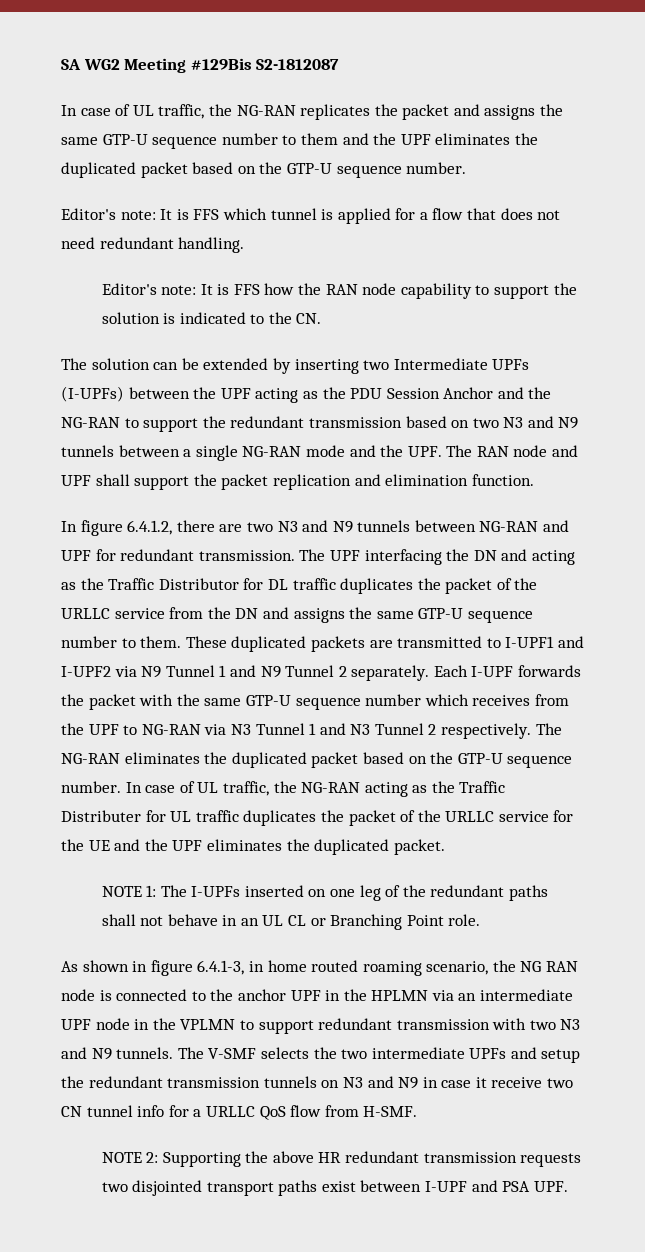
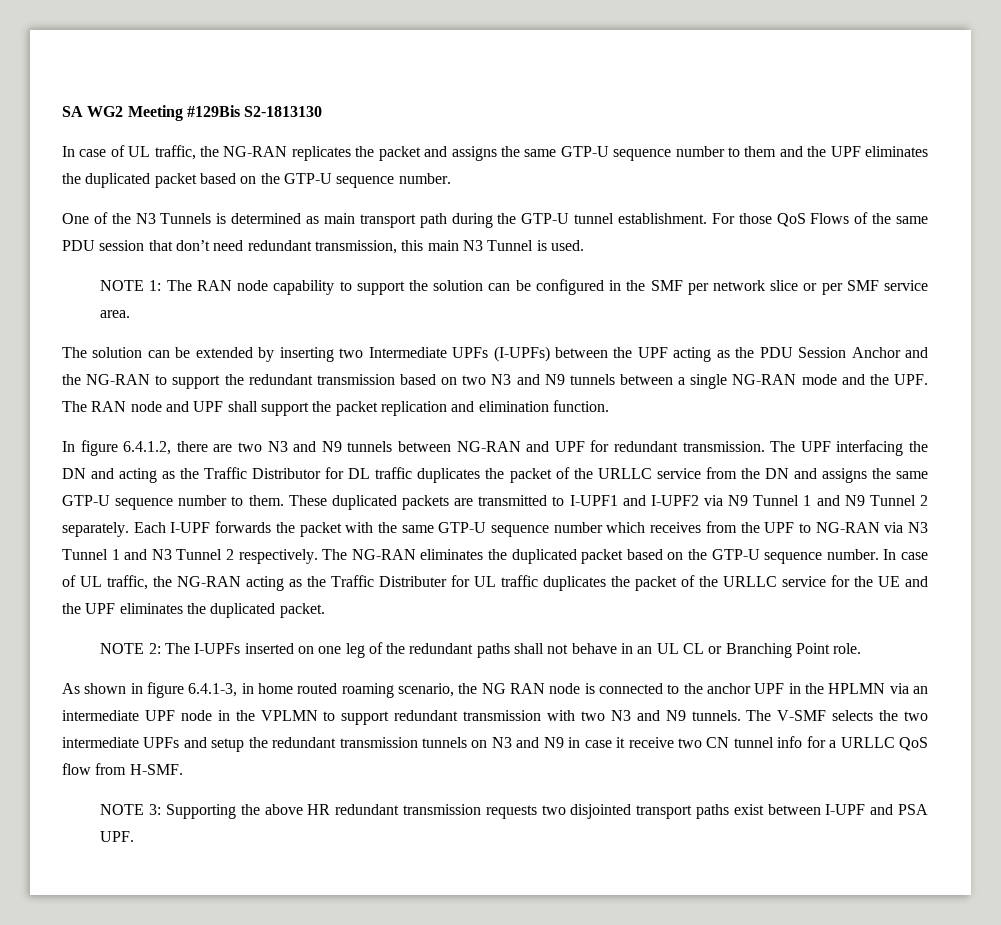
- SA WG2 Meeting #129Bis S2-1812087
+ SA WG2 Meeting #129Bis S2-1813130
- Editor's note: It is FFS which tunnel is applied for a flow that does not need redundant handling.
- Editor's note: It is FFS how the RAN node capability to support the solution is indicated to the CN.
+ One of the N3 Tunnels is determined as main transport path during the GTP-U tunnel establishment. For those QoS Flows of the same PDU session that don’t need redundant transmission, this main N3 Tunnel is used.
+ NOTE 1: The RAN node capability to support the solution can be configured in the SMF per network slice or per SMF service area.
- NOTE 1: The I-UPFs inserted on one leg of the redundant paths shall not behave in an UL CL or Branching Point role.
+ NOTE 2: The I-UPFs inserted on one leg of the redundant paths shall not behave in an UL CL or Branching Point role.
- NOTE 2: Supporting the above HR redundant transmission requests two disjointed transport paths exist between I-UPF and PSA UPF.
+ NOTE 3: Supporting the above HR redundant transmission requests two disjointed transport paths exist between I-UPF and PSA UPF.

